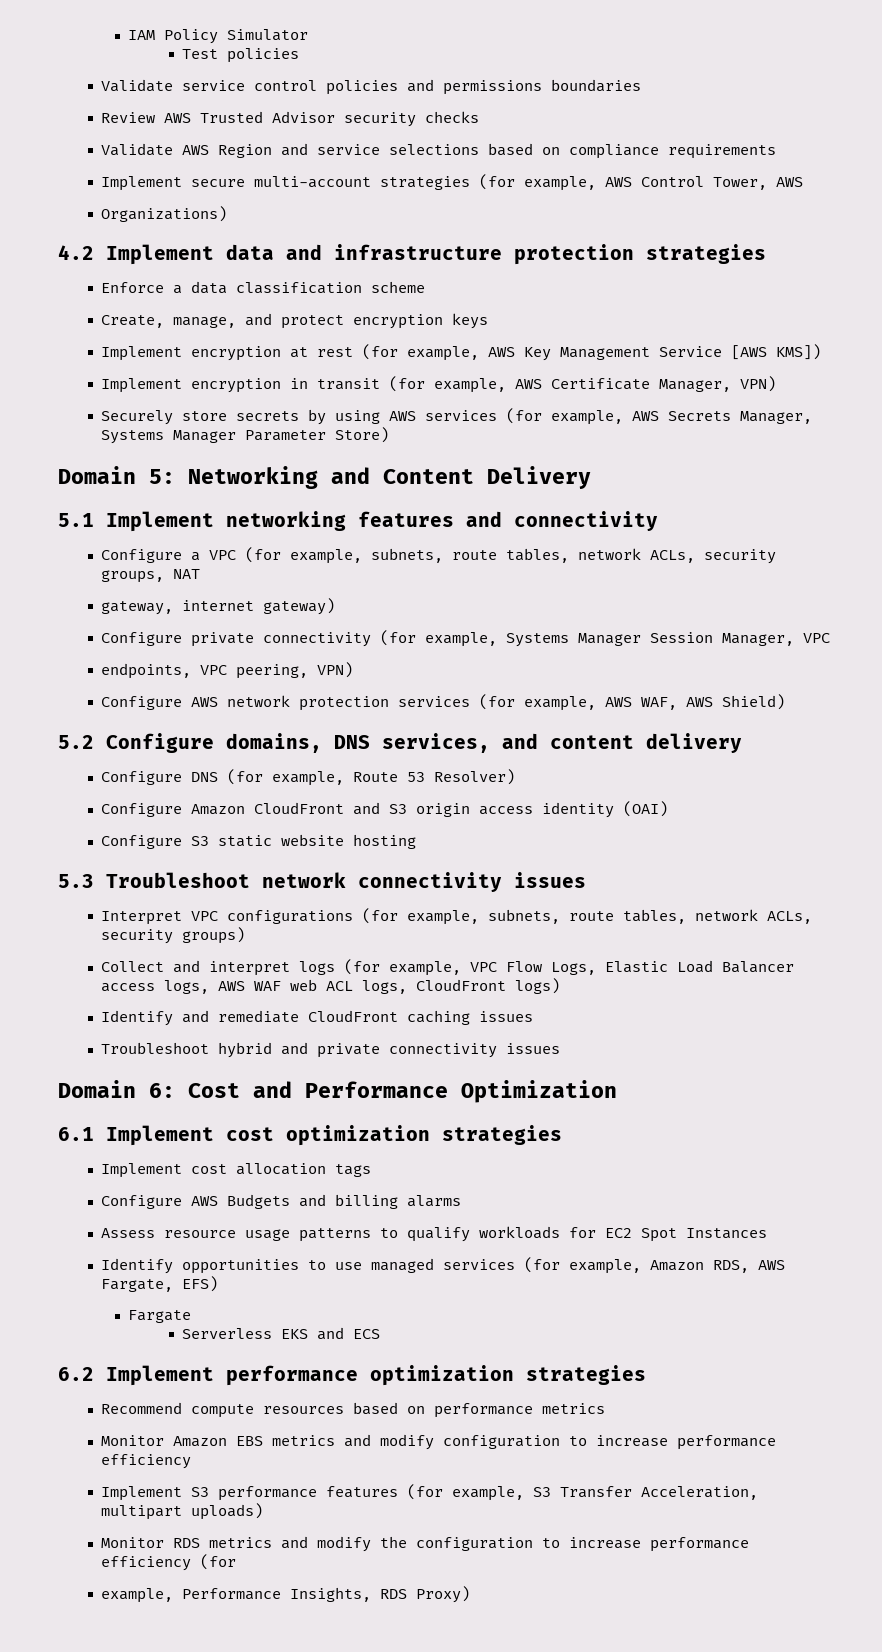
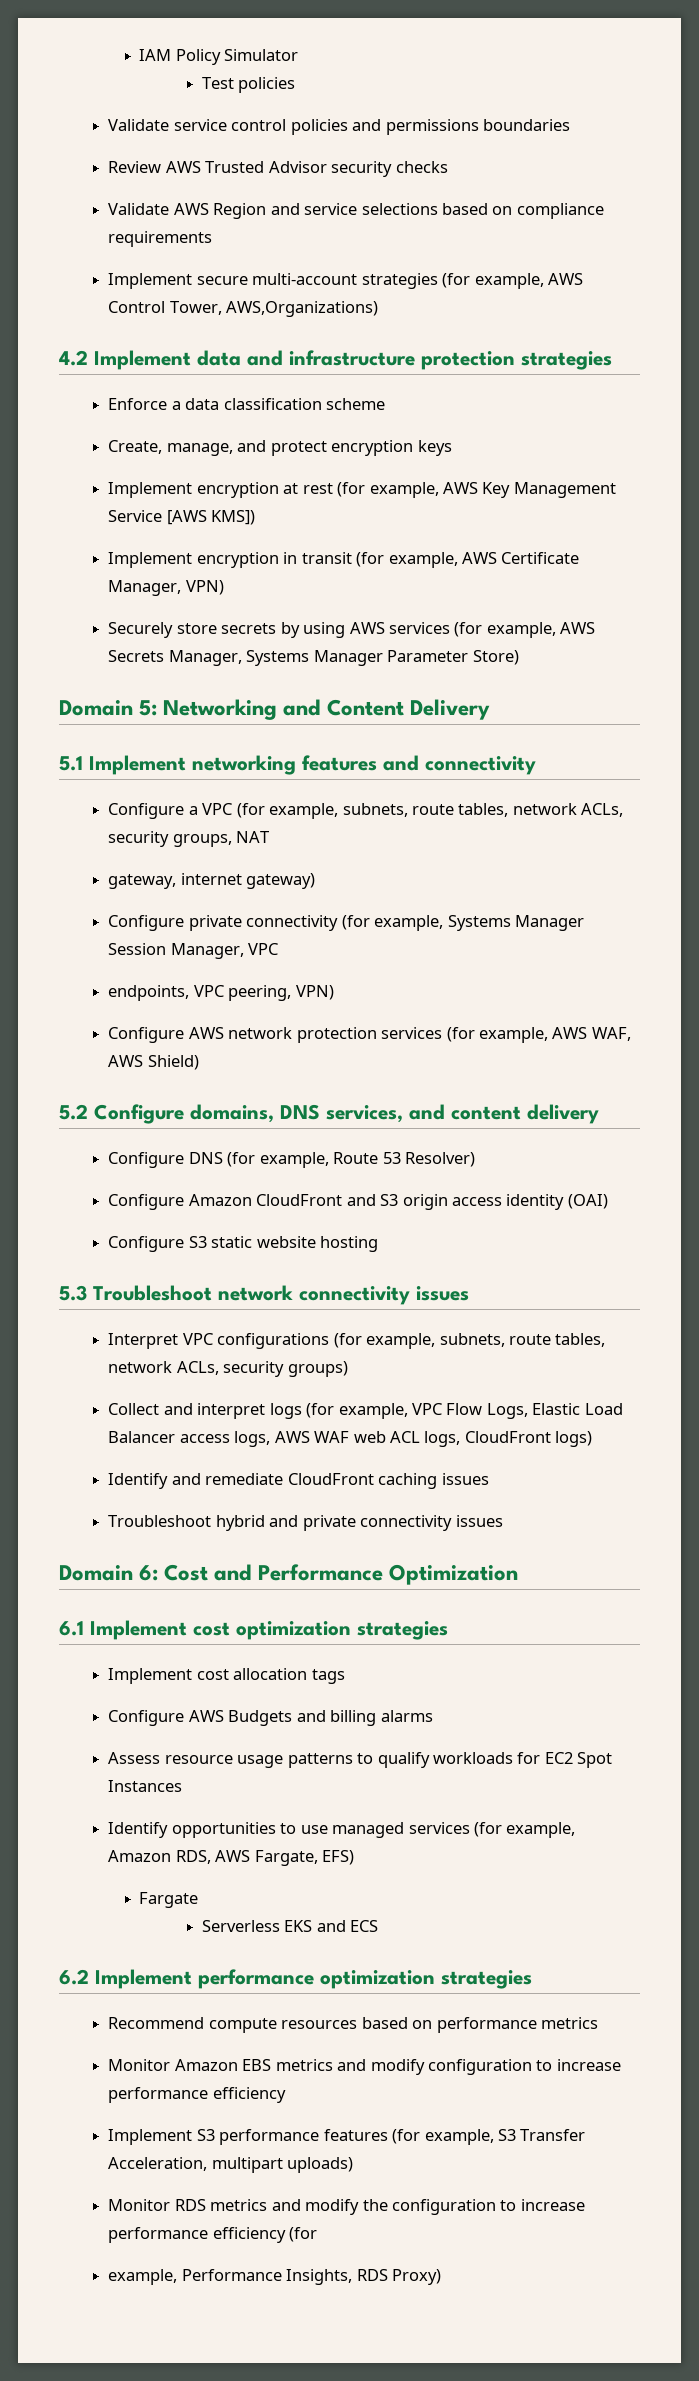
- Implement secure multi-account strategies (for example, AWS Control Tower, AWS
- Organizations)
+ Implement secure multi-account strategies (for example, AWS Control Tower, AWS,Organizations)

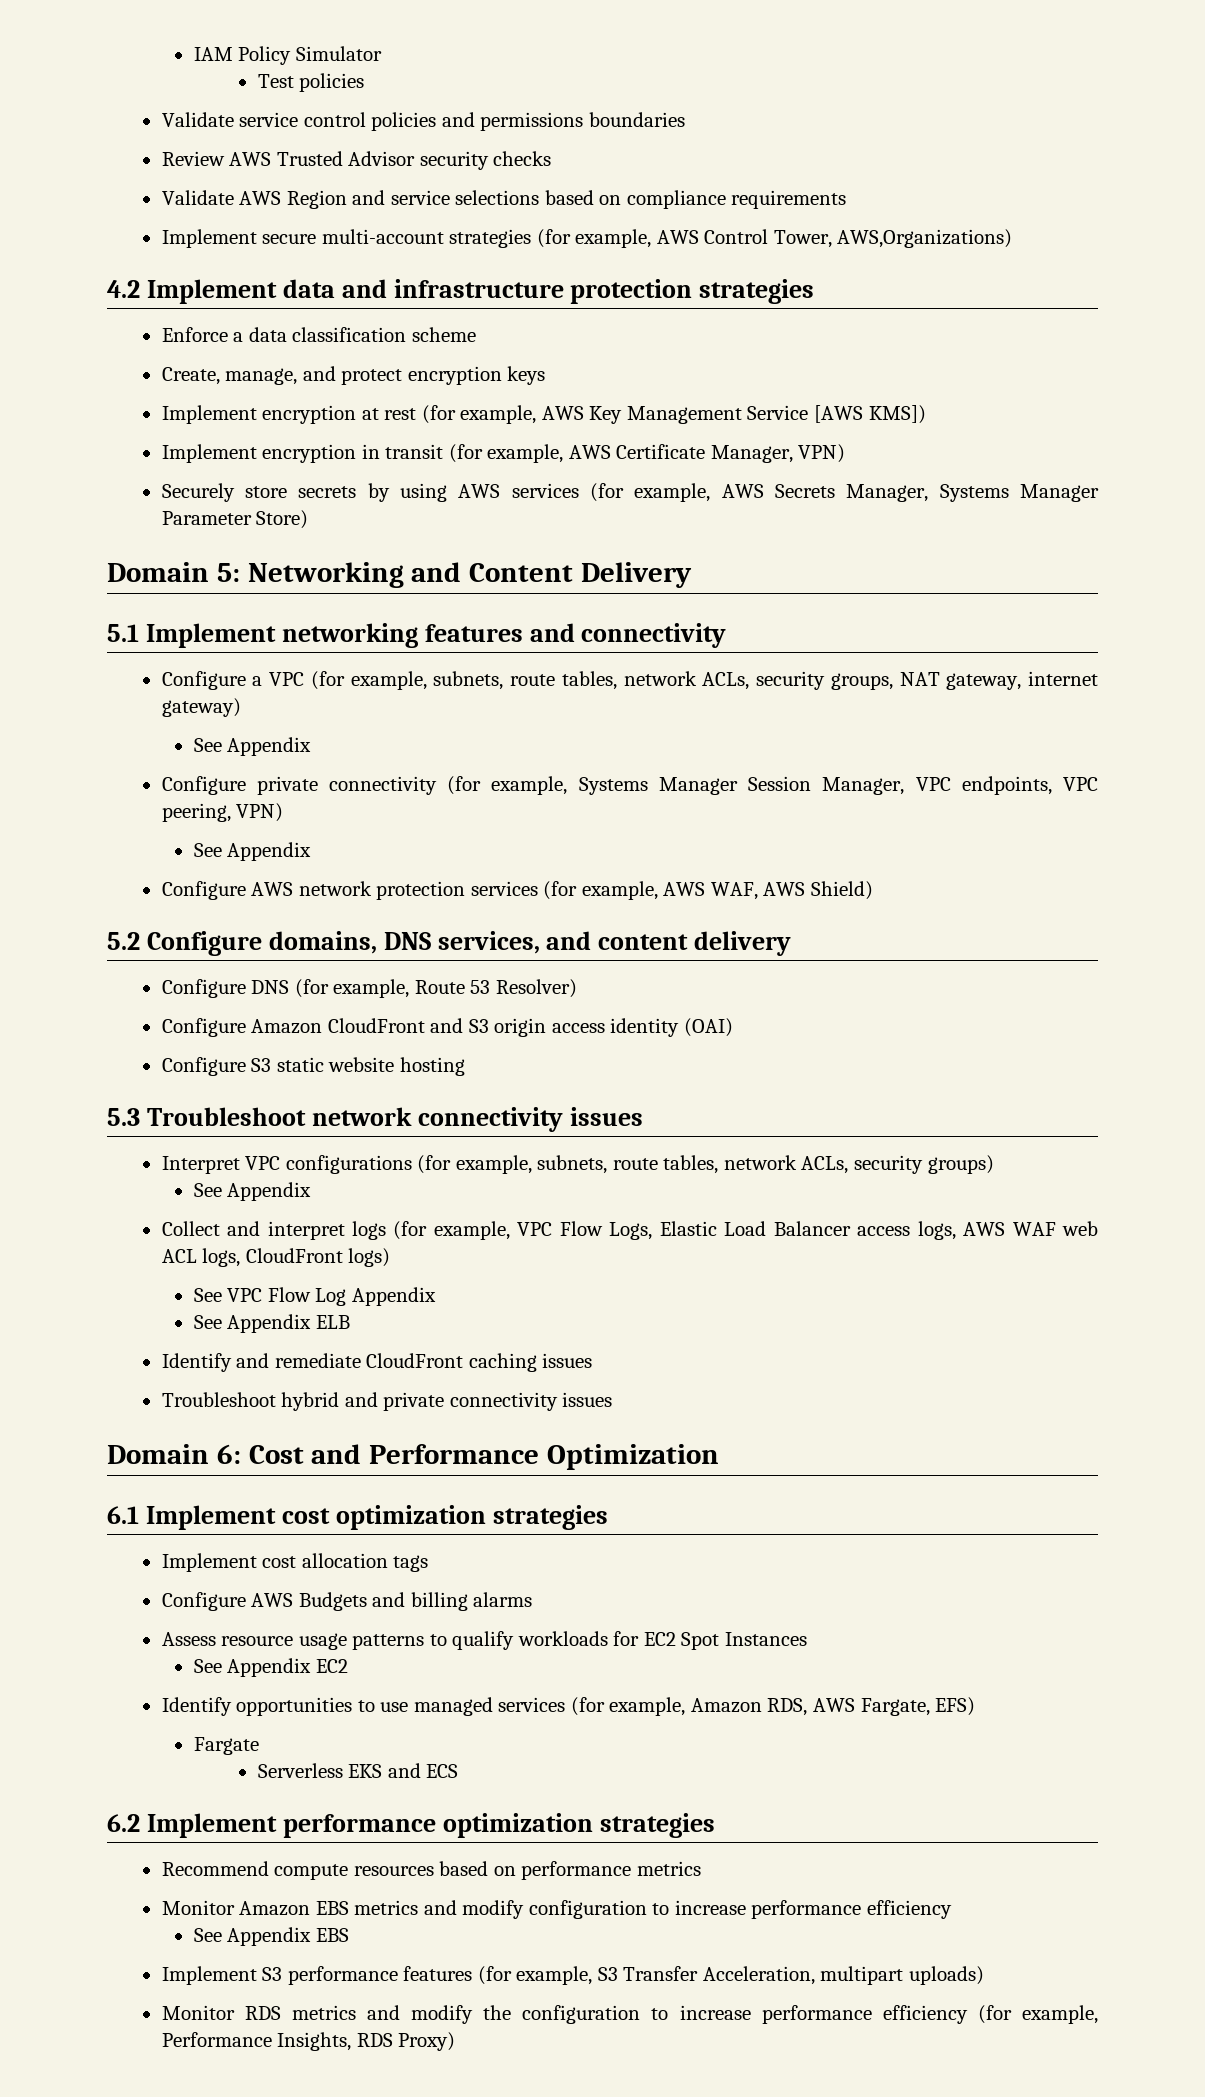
- Configure a VPC (for example, subnets, route tables, network ACLs, security groups, NAT
- gateway, internet gateway)
+ Configure a VPC (for example, subnets, route tables, network ACLs, security groups, NAT gateway, internet gateway)
+ See Appendix
- Configure private connectivity (for example, Systems Manager Session Manager, VPC
- endpoints, VPC peering, VPN)
+ Configure private connectivity (for example, Systems Manager Session Manager, VPC endpoints, VPC peering, VPN)
+ See Appendix
  Interpret VPC configurations (for example, subnets, route tables, network ACLs, security groups)
+ See Appendix
+ See VPC Flow Log Appendix
+ See Appendix ELB
+ See Appendix EC2
+ See Appendix EBS
- Monitor RDS metrics and modify the configuration to increase performance efficiency (for
- example, Performance Insights, RDS Proxy)
+ Monitor RDS metrics and modify the configuration to increase performance efficiency (for example, Performance Insights, RDS Proxy)

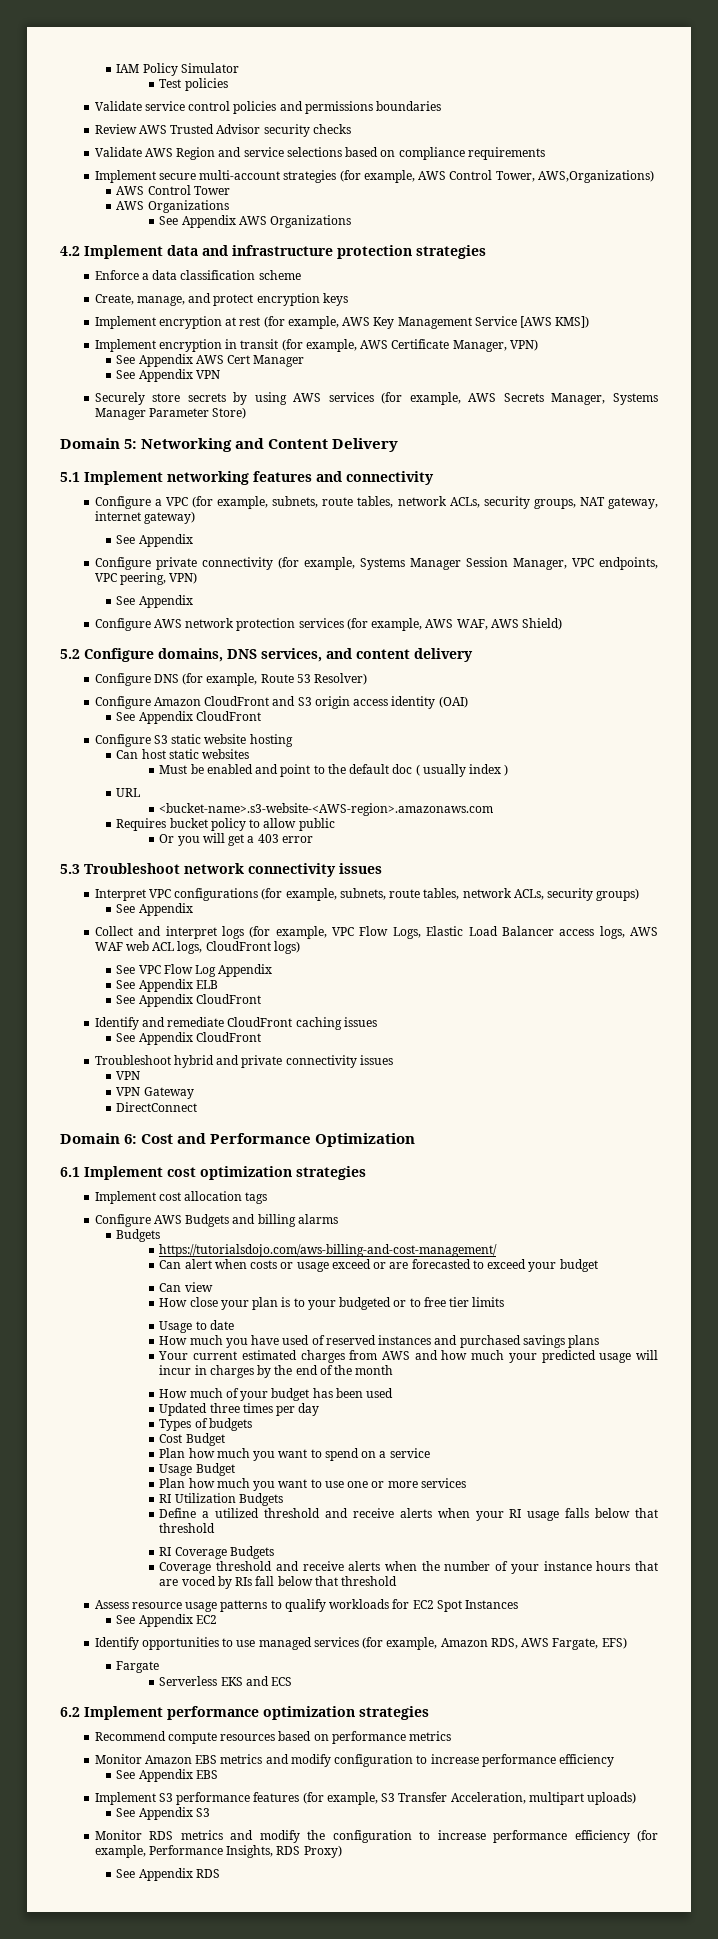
+ AWS Control Tower
+ AWS Organizations
+ See Appendix AWS Organizations
+ See Appendix AWS Cert Manager
+ See Appendix VPN
  Configure Amazon CloudFront and S3 origin access identity (OAI)
+ See Appendix CloudFront
+ Can host static websites
+ Must be enabled and point to the default doc ( usually index )
+ URL
+ <bucket-name>.s3-website-<AWS-region>.amazonaws.com
+ Requires bucket policy to allow public
+ Or you will get a 403 error
  See Appendix ELB
+ See Appendix CloudFront
  Identify and remediate CloudFront caching issues
+ See Appendix CloudFront
  Troubleshoot hybrid and private connectivity issues
+ VPN
+ VPN Gateway
+ DirectConnect
  Configure AWS Budgets and billing alarms
+ Budgets
+ https://tutorialsdojo.com/aws-billing-and-cost-management/
+ Can alert when costs or usage exceed or are forecasted to exceed your budget
+ Can view
+ How close your plan is to your budgeted or to free tier limits
+ Usage to date
+ How much you have used of reserved instances and purchased savings plans
+ Your current estimated charges from AWS and how much your predicted usage will incur in charges by the end of the month
+ How much of your budget has been used
+ Updated three times per day
+ Types of budgets
+ Cost Budget
+ Plan how much you want to spend on a service
+ Usage Budget
+ Plan how much you want to use one or more services
+ RI Utilization Budgets
+ Define a utilized threshold and receive alerts when your RI usage falls below that threshold
+ RI Coverage Budgets
+ Coverage threshold and receive alerts when the number of your instance hours that are voced by RIs fall below that threshold
+ See Appendix S3
+ See Appendix RDS

